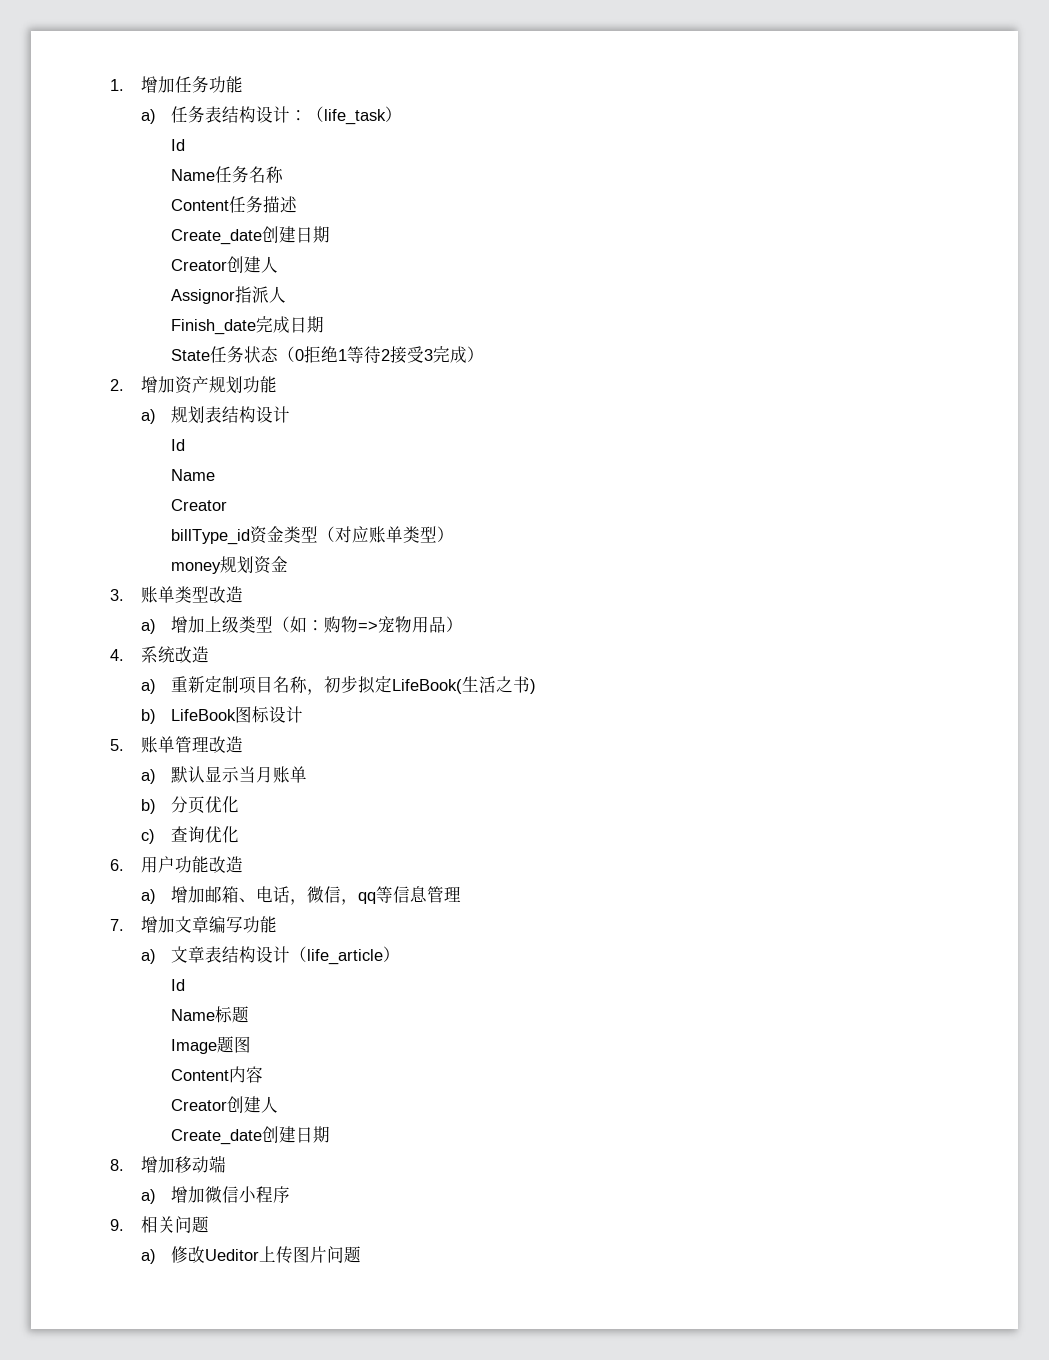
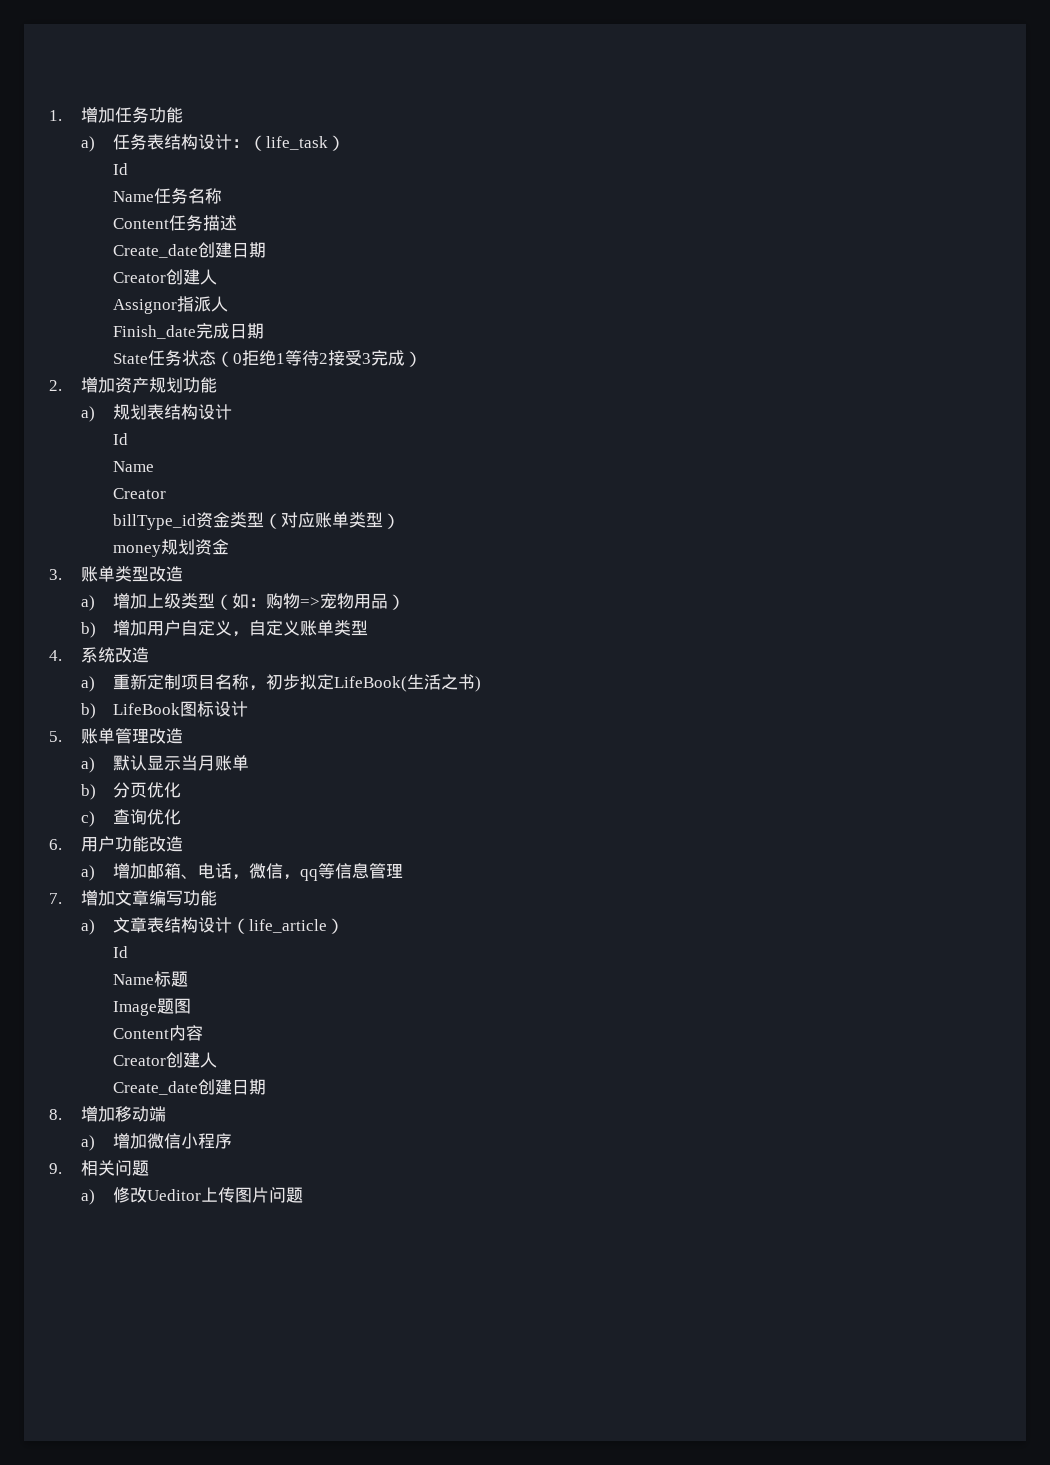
+ b)增加用户自定义，自定义账单类型

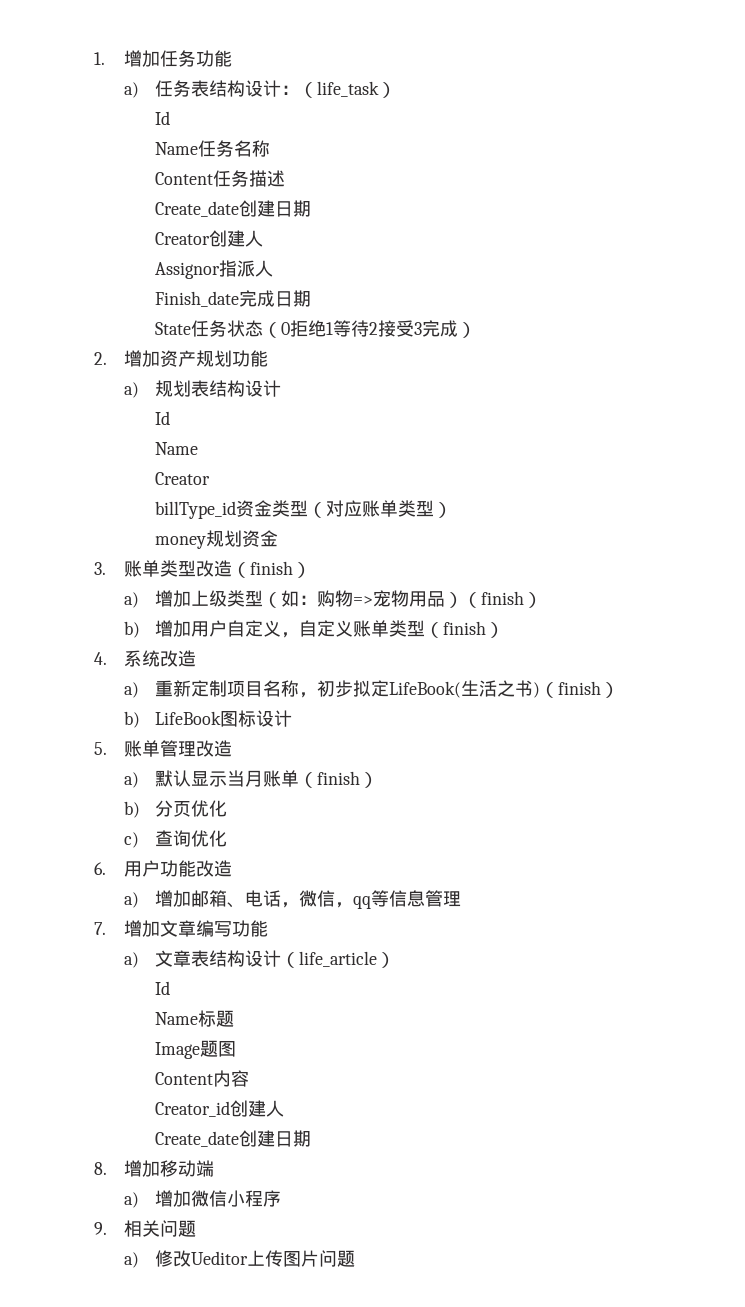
- 3.账单类型改造
+ 3.账单类型改造（finish）
- a)增加上级类型（如：购物=>宠物用品）
+ a)增加上级类型（如：购物=>宠物用品）（finish）
- b)增加用户自定义，自定义账单类型
+ b)增加用户自定义，自定义账单类型（finish）
- a)重新定制项目名称，初步拟定LifeBook(生活之书)
+ a)重新定制项目名称，初步拟定LifeBook(生活之书)（finish）
- a)默认显示当月账单
+ a)默认显示当月账单（finish）
  Content内容
- Creator创建人
+ Creator_id创建人

